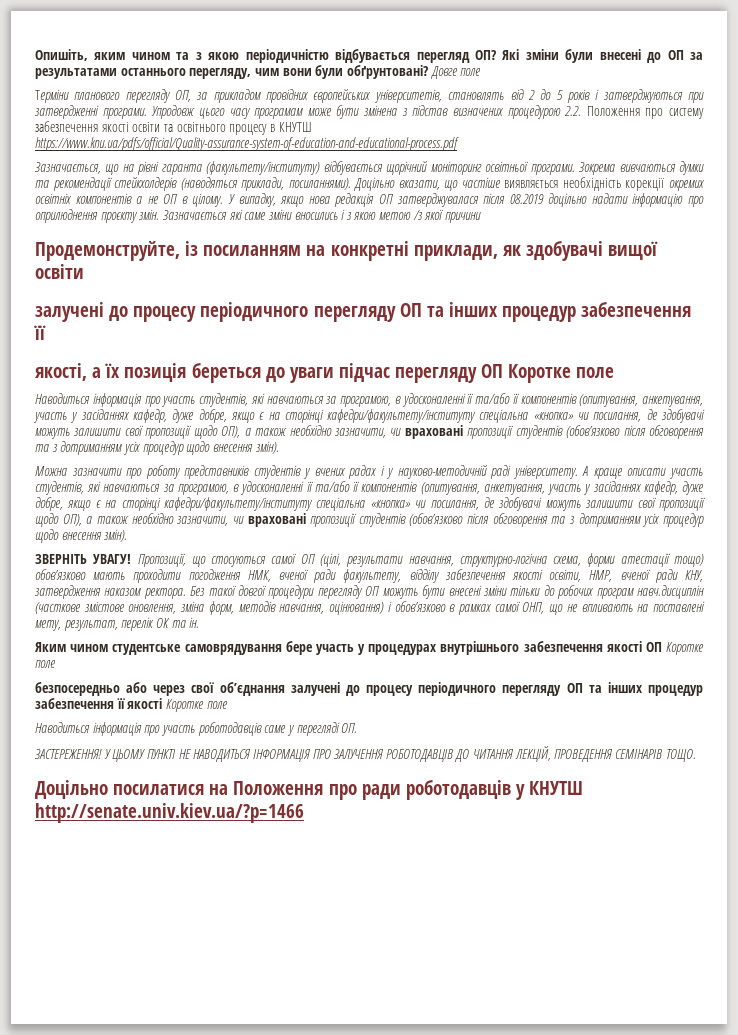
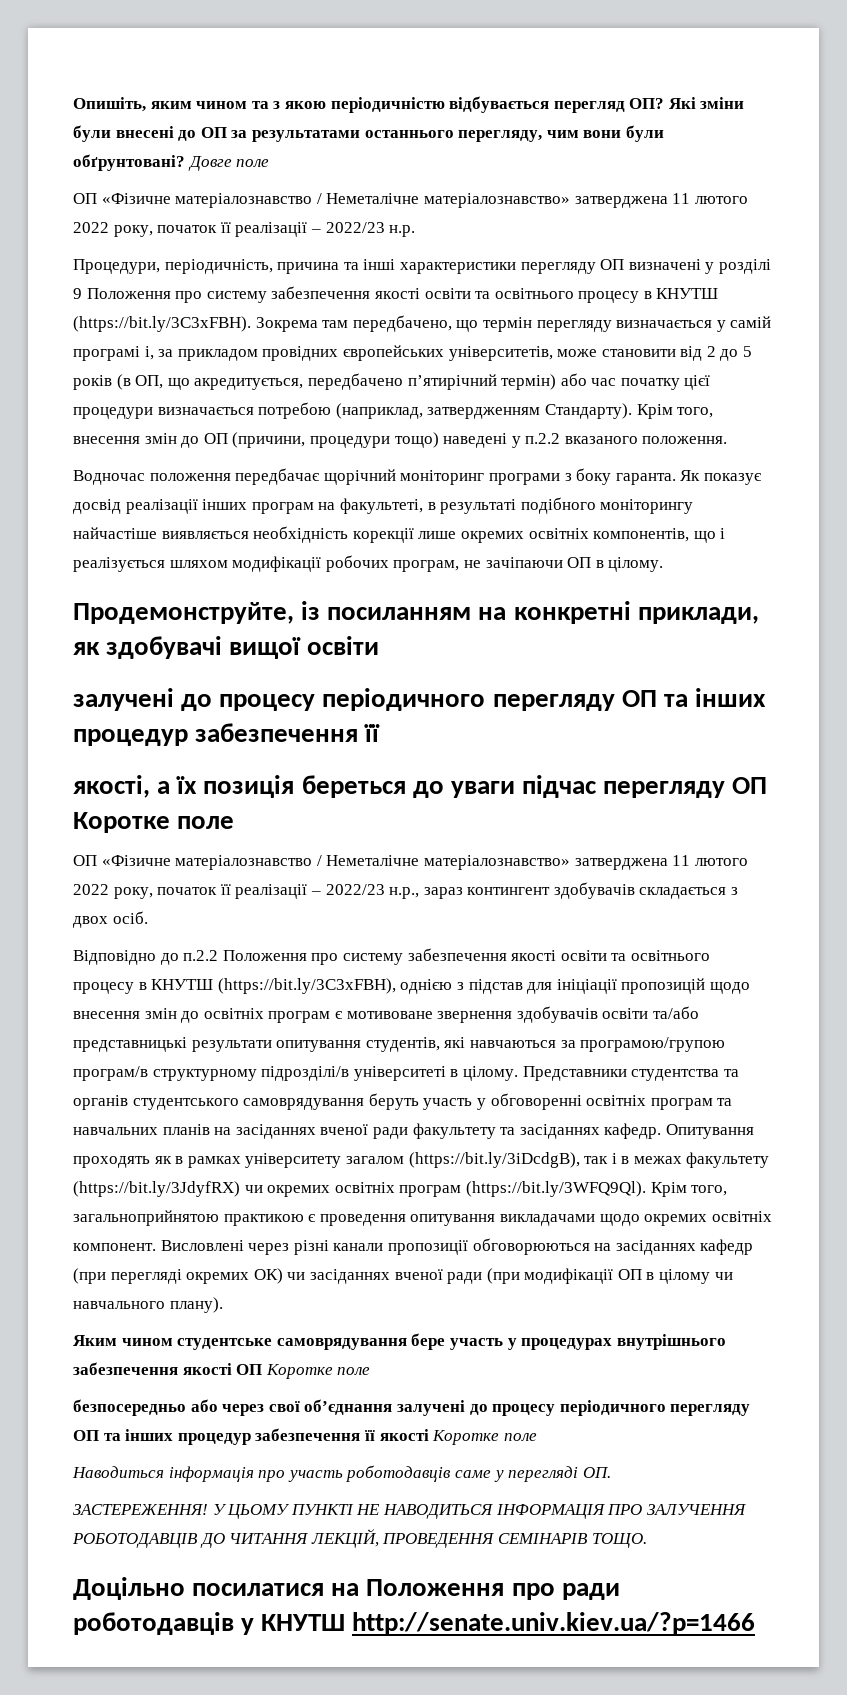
- Терміни планового перегляду ОП, за прикладом провідних європейських університетів, становлять від 2 до 5 років і затверджуються при затвердженні програми. Упродовж цього часу програмам може бути змінена з підстав визначених процедурою 2.2. Положення про систему забезпечення якості освіти та освітнього процесу в КНУТШ https://www.knu.ua/pdfs/official/Quality-assurance-system-of-education-and-educational-process.pdf
- Зазначається, що на рівні гаранта (факультету/інституту) відбувається щорічний моніторинг освітньої програми. Зокрема вивчаються думки та рекомендації стейкхолдерів (наводяться приклади, посиланнями). Доцільно вказати, що частіше виявляється необхідність корекції окремих освітніх компонентів а не ОП в цілому. У випадку, якщо нова редакція ОП затверджувалася після 08.2019 доцільно надати інформацію про оприлюднення проєкту змін. Зазначається які саме зміни вносились і з якою метою /з якої причини
+ ОП «Фізичне матеріалознавство / Неметалічне матеріалознавство» затверджена 11 лютого 2022 року, початок її реалізації – 2022/23 н.р.
+ Процедури, періодичність, причина та інші характеристики перегляду ОП визначені у розділі 9 Положення про систему забезпечення якості освіти та освітнього процесу в КНУТШ (https://bit.ly/3C3xFBH). Зокрема там передбачено, що термін перегляду визначається у самій програмі і, за прикладом провідних європейських університетів, може становити від 2 до 5 років (в ОП, що акредитується, передбачено п’ятирічний термін) або час початку цієї процедури визначається потребою (наприклад, затвердженням Стандарту). Крім того, внесення змін до ОП (причини, процедури тощо) наведені у п.2.2 вказаного положення.
+ Водночас положення передбачає щорічний моніторинг програми з боку гаранта. Як показує досвід реалізації інших програм на факультеті, в результаті подібного моніторингу найчастіше виявляється необхідність корекції лише окремих освітніх компонентів, що і реалізується шляхом модифікації робочих програм, не зачіпаючи ОП в цілому.
- Наводиться інформація про участь студентів, які навчаються за програмою, в удосконаленні її та/або її компонентів (опитування, анкетування, участь у засіданнях кафедр, дуже добре, якщо є на сторінці кафедри/факультету/інституту спеціальна «кнопка» чи посилання, де здобувачі можуть залишити свої пропозиції щодо ОП), а також необхідно зазначити, чи враховані пропозиції студентів (обов’язково після обговорення та з дотриманням усіх процедур щодо внесення змін).
- Можна зазначити про роботу представників студентів у вчених радах і у науково-методичній раді університету. А краще описати участь студентів, які навчаються за програмою, в удосконаленні її та/або її компонентів (опитування, анкетування, участь у засіданнях кафедр, дуже добре, якщо є на сторінці кафедри/факультету/інституту спеціальна «кнопка» чи посилання, де здобувачі можуть залишити свої пропозиції щодо ОП), а також необхідно зазначити, чи враховані пропозиції студентів (обов’язково після обговорення та з дотриманням усіх процедур щодо внесення змін).
- ЗВЕРНІТЬ УВАГУ! Пропозиції, що стосуються самої ОП (цілі, результати навчання, структурно-логічна схема, форми атестації тощо) обов’язково мають проходити погодження НМК, вченої ради факультету, відділу забезпечення якості освіти, НМР, вченої ради КНУ, затвердження наказом ректора. Без такої довгої процедури перегляду ОП можуть бути внесені зміни тільки до робочих програм навч.дисциплін (часткове змістове оновлення, зміна форм, методів навчання, оцінювання) і обов’язково в рамках самої ОНП, що не впливають на поставлені мету, результат, перелік ОК та ін.
+ ОП «Фізичне матеріалознавство / Неметалічне матеріалознавство» затверджена 11 лютого 2022 року, початок її реалізації – 2022/23 н.р., зараз контингент здобувачів складається з двох осіб.
+ Відповідно до п.2.2 Положення про систему забезпечення якості освіти та освітнього процесу в КНУТШ (https://bit.ly/3C3xFBH), однією з підстав для ініціації пропозицій щодо внесення змін до освітніх програм є мотивоване звернення здобувачів освіти та/або представницькі результати опитування студентів, які навчаються за програмою/групою програм/в структурному підрозділі/в університеті в цілому. Представники студентства та органів студентського самоврядування беруть участь у обговоренні освітніх програм та навчальних планів на засіданнях вченої ради факультету та засіданнях кафедр. Опитування проходять як в рамках університету загалом (https://bit.ly/3iDcdgB), так і в межах факультету (https://bit.ly/3JdyfRX) чи окремих освітніх програм (https://bit.ly/3WFQ9Ql). Крім того, загальноприйнятою практикою є проведення опитування викладачами щодо окремих освітніх компонент. Висловлені через різні канали пропозиції обговорюються на засіданнях кафедр (при перегляді окремих ОК) чи засіданнях вченої ради (при модифікації ОП в цілому чи навчального плану).

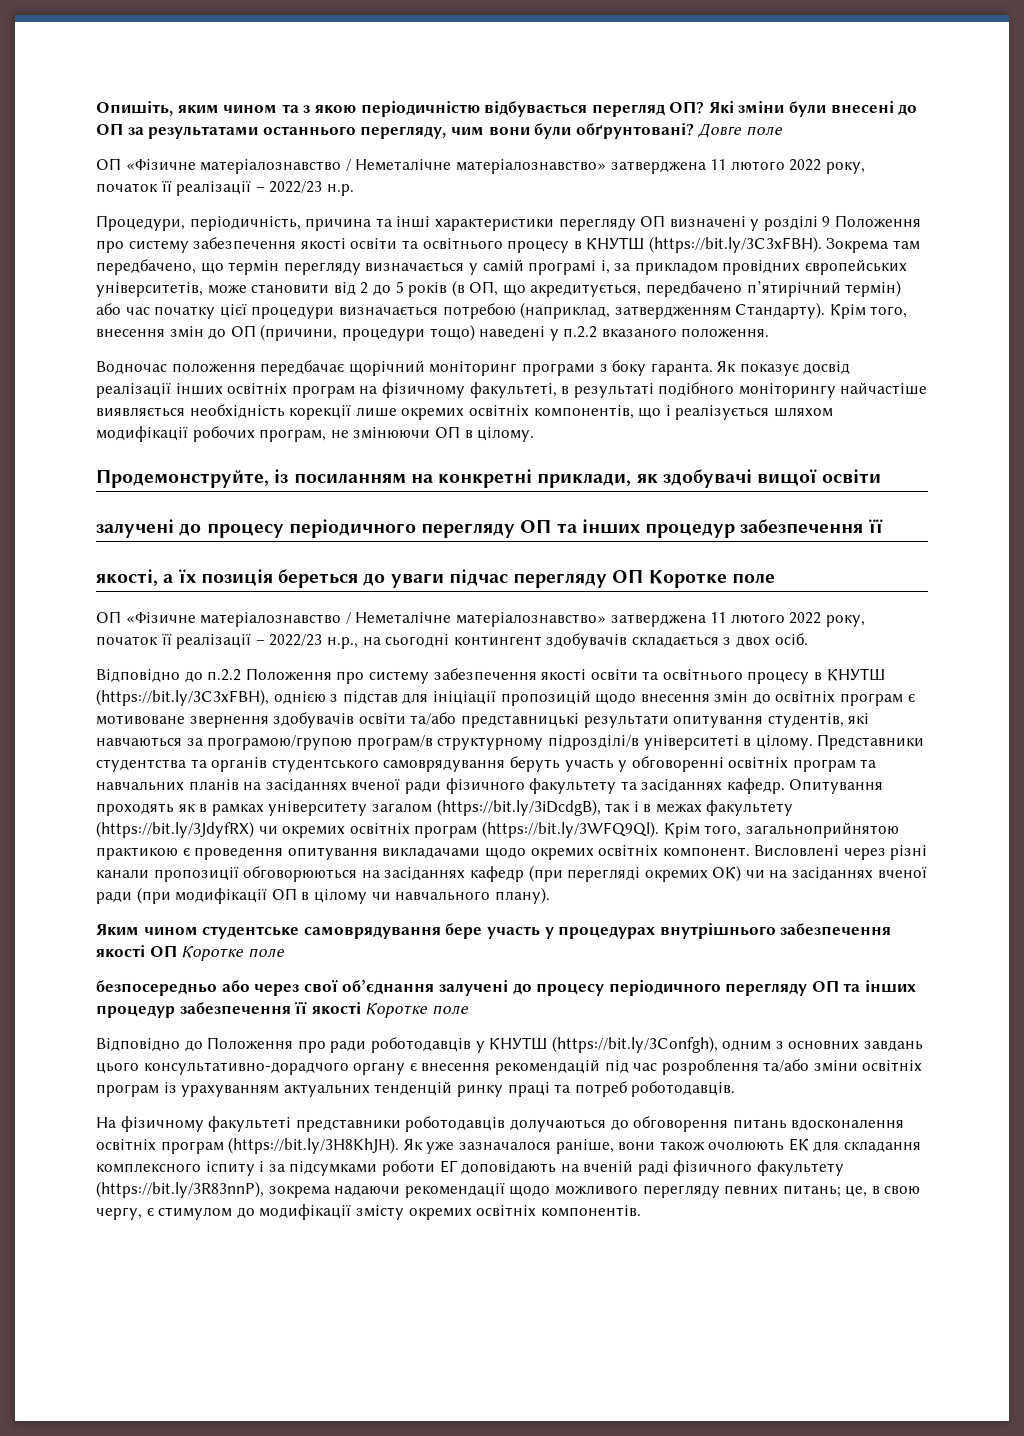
- Як показує досвід реалізації інших програм на факультеті, в результаті подібного моніторингу найчастіше виявляється необхідність корекції лише окремих освітніх компонентів, що і реалізується шляхом модифікації робочих програм, не зачіпаючи ОП в цілому.
+ Як показує досвід реалізації інших освітніх програм на фізичному факультеті, в результаті подібного моніторингу найчастіше виявляється необхідність корекції лише окремих освітніх компонентів, що і реалізується шляхом модифікації робочих програм, не змінюючи ОП в цілому.
- ОП «Фізичне матеріалознавство / Неметалічне матеріалознавство» затверджена 11 лютого 2022 року, початок її реалізації – 2022/23 н.р., зараз контингент здобувачів складається з двох осіб.
+ ОП «Фізичне матеріалознавство / Неметалічне матеріалознавство» затверджена 11 лютого 2022 року, початок її реалізації – 2022/23 н.р., на сьогодні контингент здобувачів складається з двох осіб.
- Представники студентства та органів студентського самоврядування беруть участь у обговоренні освітніх програм та навчальних планів на засіданнях вченої ради факультету та засіданнях кафедр.
+ Представники студентства та органів студентського самоврядування беруть участь у обговоренні освітніх програм та навчальних планів на засіданнях вченої ради фізичного факультету та засіданнях кафедр.
- Висловлені через різні канали пропозиції обговорюються на засіданнях кафедр (при перегляді окремих ОК) чи засіданнях вченої ради (при модифікації ОП в цілому чи навчального плану).
+ Висловлені через різні канали пропозиції обговорюються на засіданнях кафедр (при перегляді окремих ОК) чи на засіданнях вченої ради (при модифікації ОП в цілому чи навчального плану).
- Наводиться інформація про участь роботодавців саме у перегляді ОП.
- ЗАСТЕРЕЖЕННЯ! У ЦЬОМУ ПУНКТІ НЕ НАВОДИТЬСЯ ІНФОРМАЦІЯ ПРО ЗАЛУЧЕННЯ РОБОТОДАВЦІВ ДО ЧИТАННЯ ЛЕКЦІЙ, ПРОВЕДЕННЯ СЕМІНАРІВ ТОЩО.
- Доцільно посилатися на Положення про ради роботодавців у КНУТШ http://senate.univ.kiev.ua/?p=1466
+ Відповідно до Положення про ради роботодавців у КНУТШ (https://bit.ly/3Confgh), одним з основних завдань цього консультативно-дорадчого органу є внесення рекомендацій під час розроблення та/або зміни освітніх програм із урахуванням актуальних тенденцій ринку праці та потреб роботодавців.
+ На фізичному факультеті представники роботодавців долучаються до обговорення питань вдосконалення освітніх програм (https://bit.ly/3H8KhJH). Як уже зазначалося раніше, вони також очолюють ЕК для складання комплексного іспиту і за підсумками роботи ЕГ доповідають на вченій раді фізичного факультету (https://bit.ly/3R83nnP), зокрема надаючи рекомендації щодо можливого перегляду певних питань; це, в свою чергу, є стимулом до модифікації змісту окремих освітніх компонентів.

